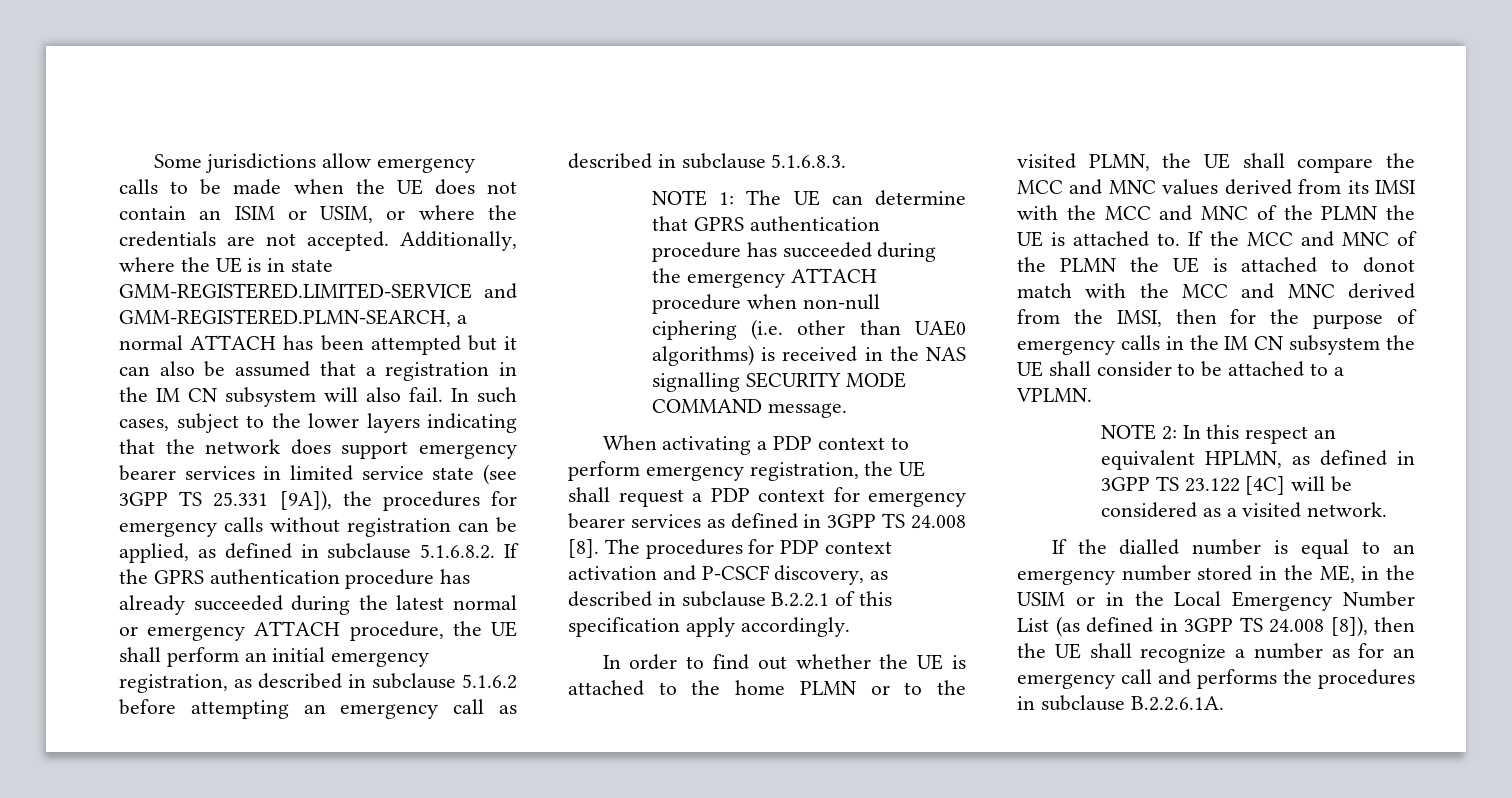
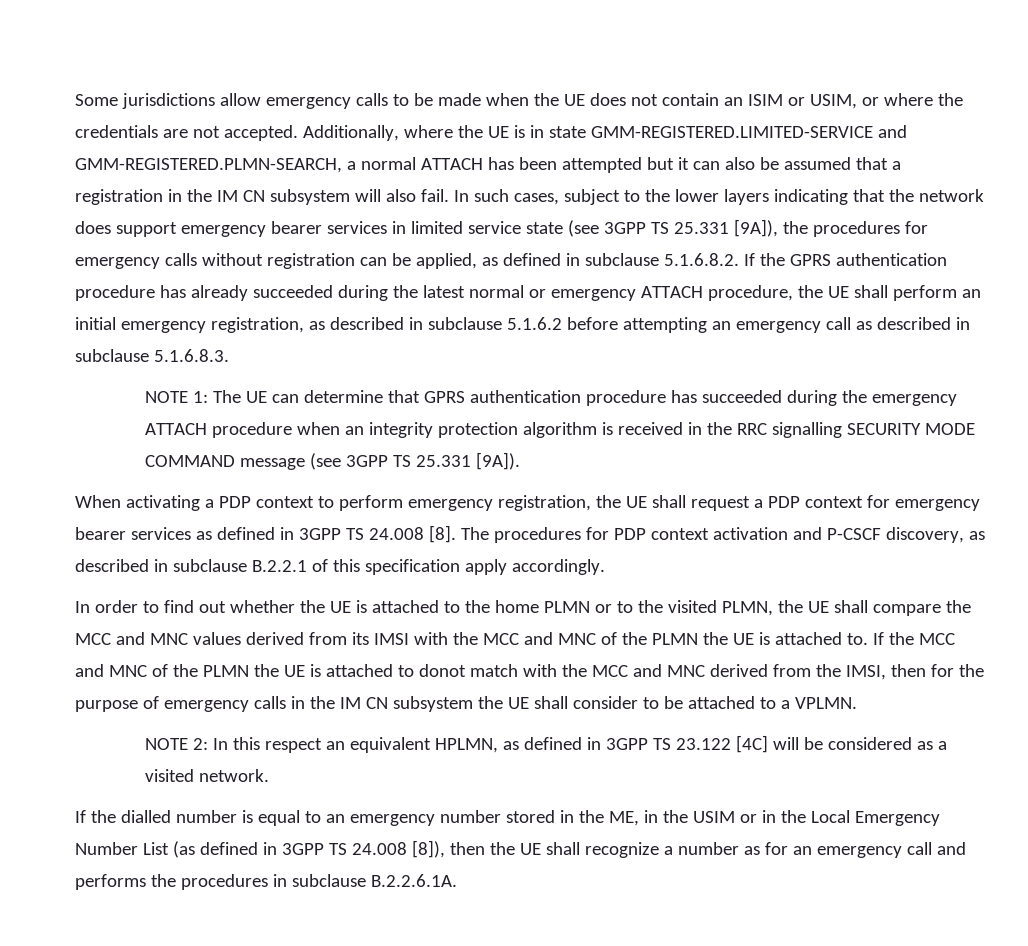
- NOTE 1: The UE can determine that GPRS authentication procedure has succeeded during the emergency ATTACH procedure when non-null ciphering (i.e. other than UAE0 algorithms) is received in the NAS signalling SECURITY MODE COMMAND message.
+ NOTE 1: The UE can determine that GPRS authentication procedure has succeeded during the emergency ATTACH procedure when an integrity protection algorithm is received in the RRC signalling SECURITY MODE COMMAND message (see 3GPP TS 25.331 [9A]).

